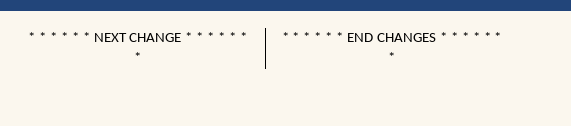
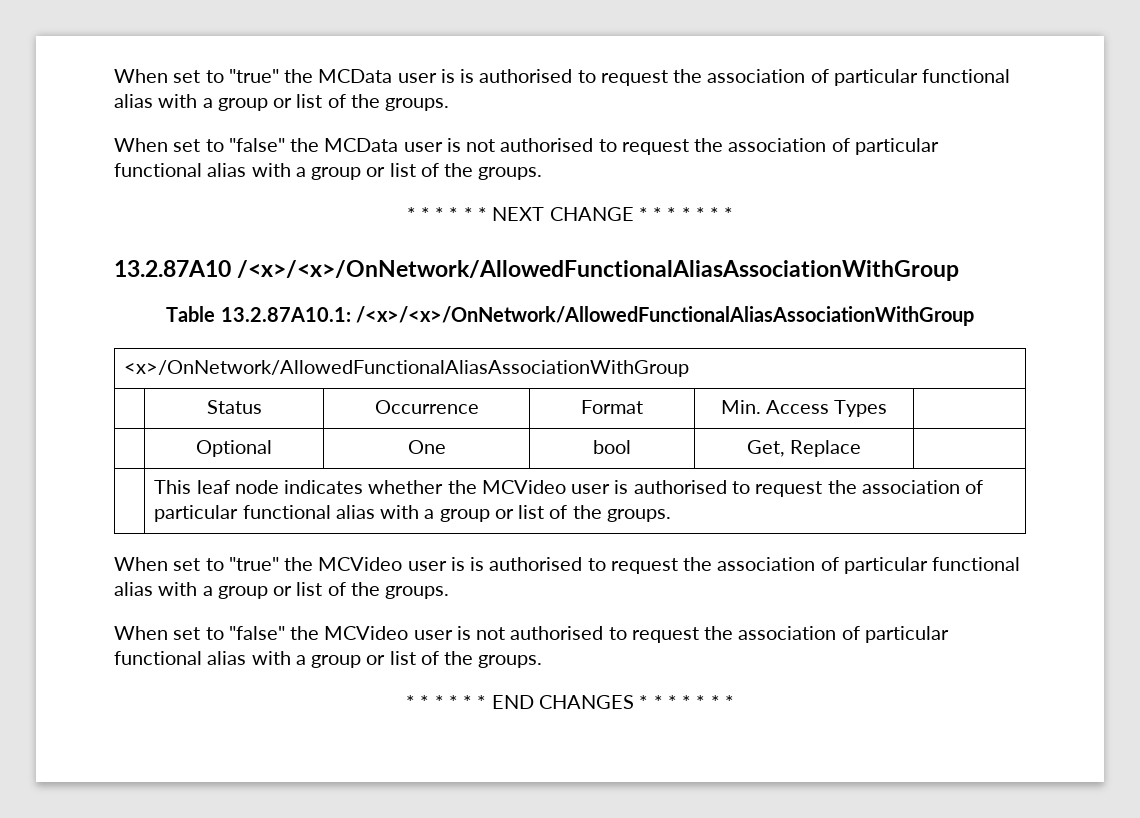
+ When set to "true" the MCData user is is authorised to request the association of particular functional alias with a group or list of the groups.
+ When set to "false" the MCData user is not authorised to request the association of particular functional alias with a group or list of the groups.
+ 13.2.87A10 /<x>/<x>/OnNetwork/AllowedFunctionalAliasAssociationWithGroup
+ Table 13.2.87A10.1: /<x>/<x>/OnNetwork/AllowedFunctionalAliasAssociationWithGroup
+ <x>/OnNetwork/AllowedFunctionalAliasAssociationWithGroup
+ | Status | Occurrence | Format | Min. Access Types |
+ | Optional | One | bool | Get, Replace |
+ | This leaf node indicates whether the MCVideo user is authorised to request the association of particular functional alias with a group or list of the groups.
+ When set to "true" the MCVideo user is is authorised to request the association of particular functional alias with a group or list of the groups.
+ When set to "false" the MCVideo user is not authorised to request the association of particular functional alias with a group or list of the groups.

